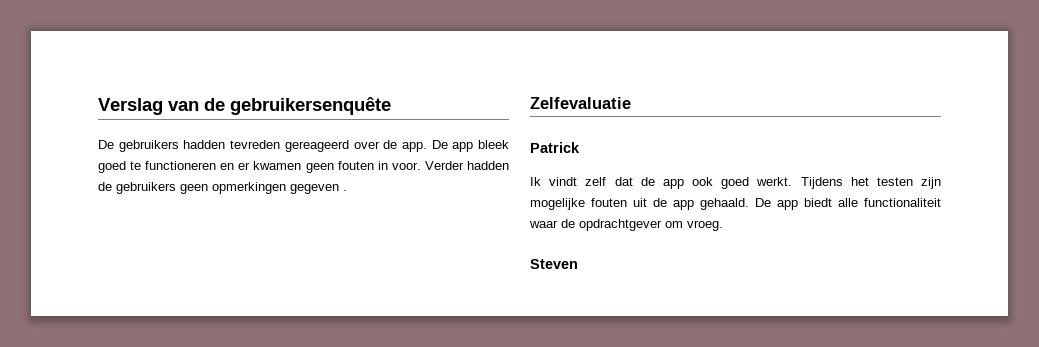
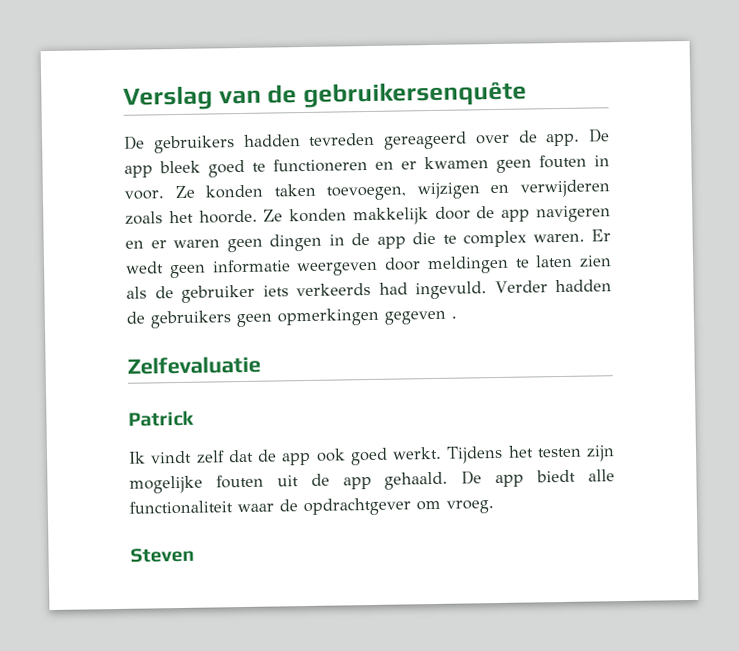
+ Ze konden taken toevoegen, wijzigen en verwijderen zoals het hoorde. Ze konden makkelijk door de app navigeren en er waren geen dingen in de app die te complex waren. Er wedt geen informatie weergeven door meldingen te laten zien als de gebruiker iets verkeerds had ingevuld.

